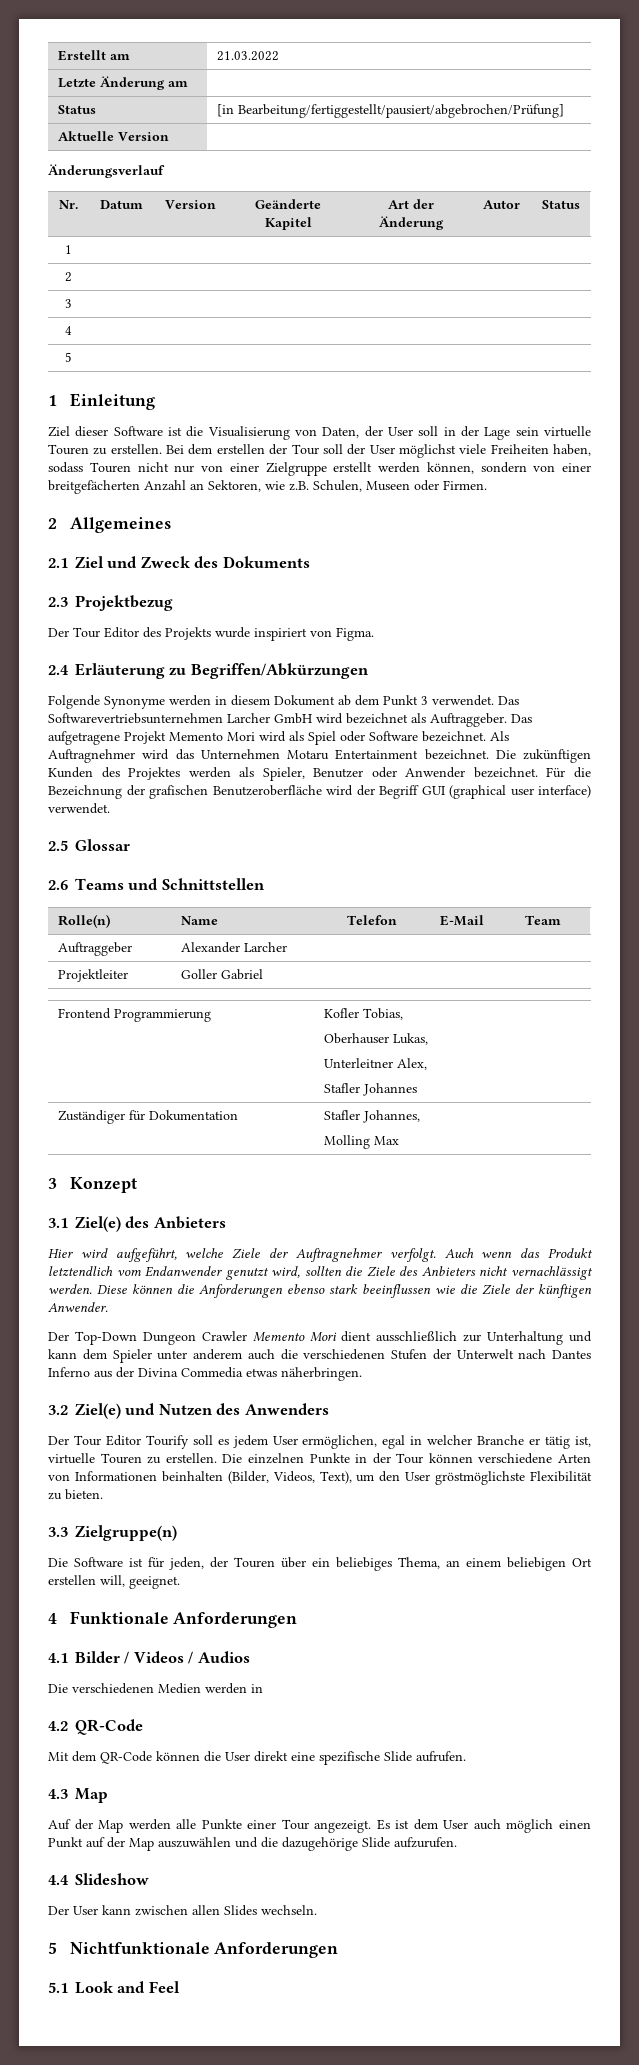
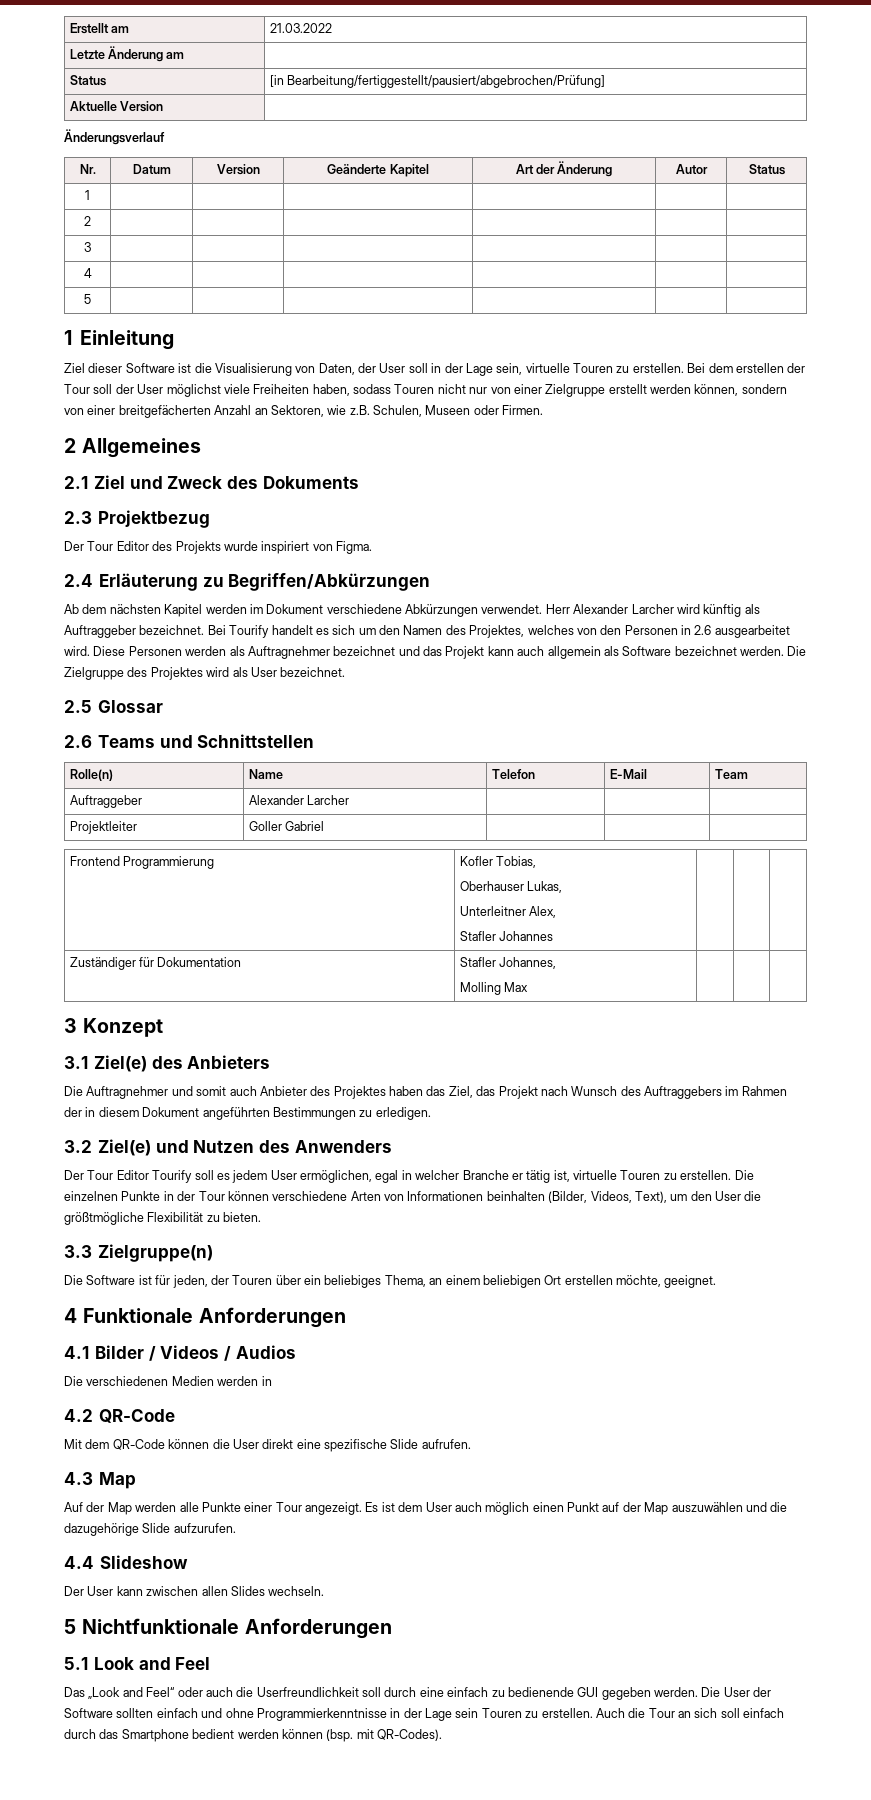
- Ziel dieser Software ist die Visualisierung von Daten, der User soll in der Lage sein virtuelle Touren zu erstellen.
+ Ziel dieser Software ist die Visualisierung von Daten, der User soll in der Lage sein, virtuelle Touren zu erstellen.
- Folgende Synonyme werden in diesem Dokument ab dem Punkt 3 verwendet. Das Softwarevertriebsunternehmen Larcher GmbH wird bezeichnet als Auftraggeber. Das aufgetragene Projekt Memento Mori wird als Spiel oder Software bezeichnet. Als Auftragnehmer wird das Unternehmen Motaru Entertainment bezeichnet. Die zukünftigen Kunden des Projektes werden als Spieler, Benutzer oder Anwender bezeichnet. Für die Bezeichnung der grafischen Benutzeroberfläche wird der Begriff GUI (graphical user interface) verwendet.
+ Ab dem nächsten Kapitel werden im Dokument verschiedene Abkürzungen verwendet. Herr Alexander Larcher wird künftig als Auftraggeber bezeichnet. Bei Tourify handelt es sich um den Namen des Projektes, welches von den Personen in 2.6 ausgearbeitet wird. Diese Personen werden als Auftragnehmer bezeichnet und das Projekt kann auch allgemein als Software bezeichnet werden. Die Zielgruppe des Projektes wird als User bezeichnet.
- Hier wird aufgeführt, welche Ziele der Auftragnehmer verfolgt. Auch wenn das Produkt letztendlich vom Endanwender genutzt wird, sollten die Ziele des Anbieters nicht vernachlässigt werden. Diese können die Anforderungen ebenso stark beeinflussen wie die Ziele der künftigen Anwender.
- Der Top-Down Dungeon Crawler Memento Mori dient ausschließlich zur Unterhaltung und kann dem Spieler unter anderem auch die verschiedenen Stufen der Unterwelt nach Dantes Inferno aus der Divina Commedia etwas näherbringen.
+ Die Auftragnehmer und somit auch Anbieter des Projektes haben das Ziel, das Projekt nach Wunsch des Auftraggebers im Rahmen der in diesem Dokument angeführten Bestimmungen zu erledigen.
- Die einzelnen Punkte in der Tour können verschiedene Arten von Informationen beinhalten (Bilder, Videos, Text), um den User gröstmöglichste Flexibilität zu bieten.
+ Die einzelnen Punkte in der Tour können verschiedene Arten von Informationen beinhalten (Bilder, Videos, Text), um den User die größtmögliche Flexibilität zu bieten.
- Die Software ist für jeden, der Touren über ein beliebiges Thema, an einem beliebigen Ort erstellen will, geeignet.
+ Die Software ist für jeden, der Touren über ein beliebiges Thema, an einem beliebigen Ort erstellen möchte, geeignet.
+ Das „Look and Feel“ oder auch die Userfreundlichkeit soll durch eine einfach zu bedienende GUI gegeben werden. Die User der Software sollten einfach und ohne Programmierkenntnisse in der Lage sein Touren zu erstellen. Auch die Tour an sich soll einfach durch das Smartphone bedient werden können (bsp. mit QR-Codes).

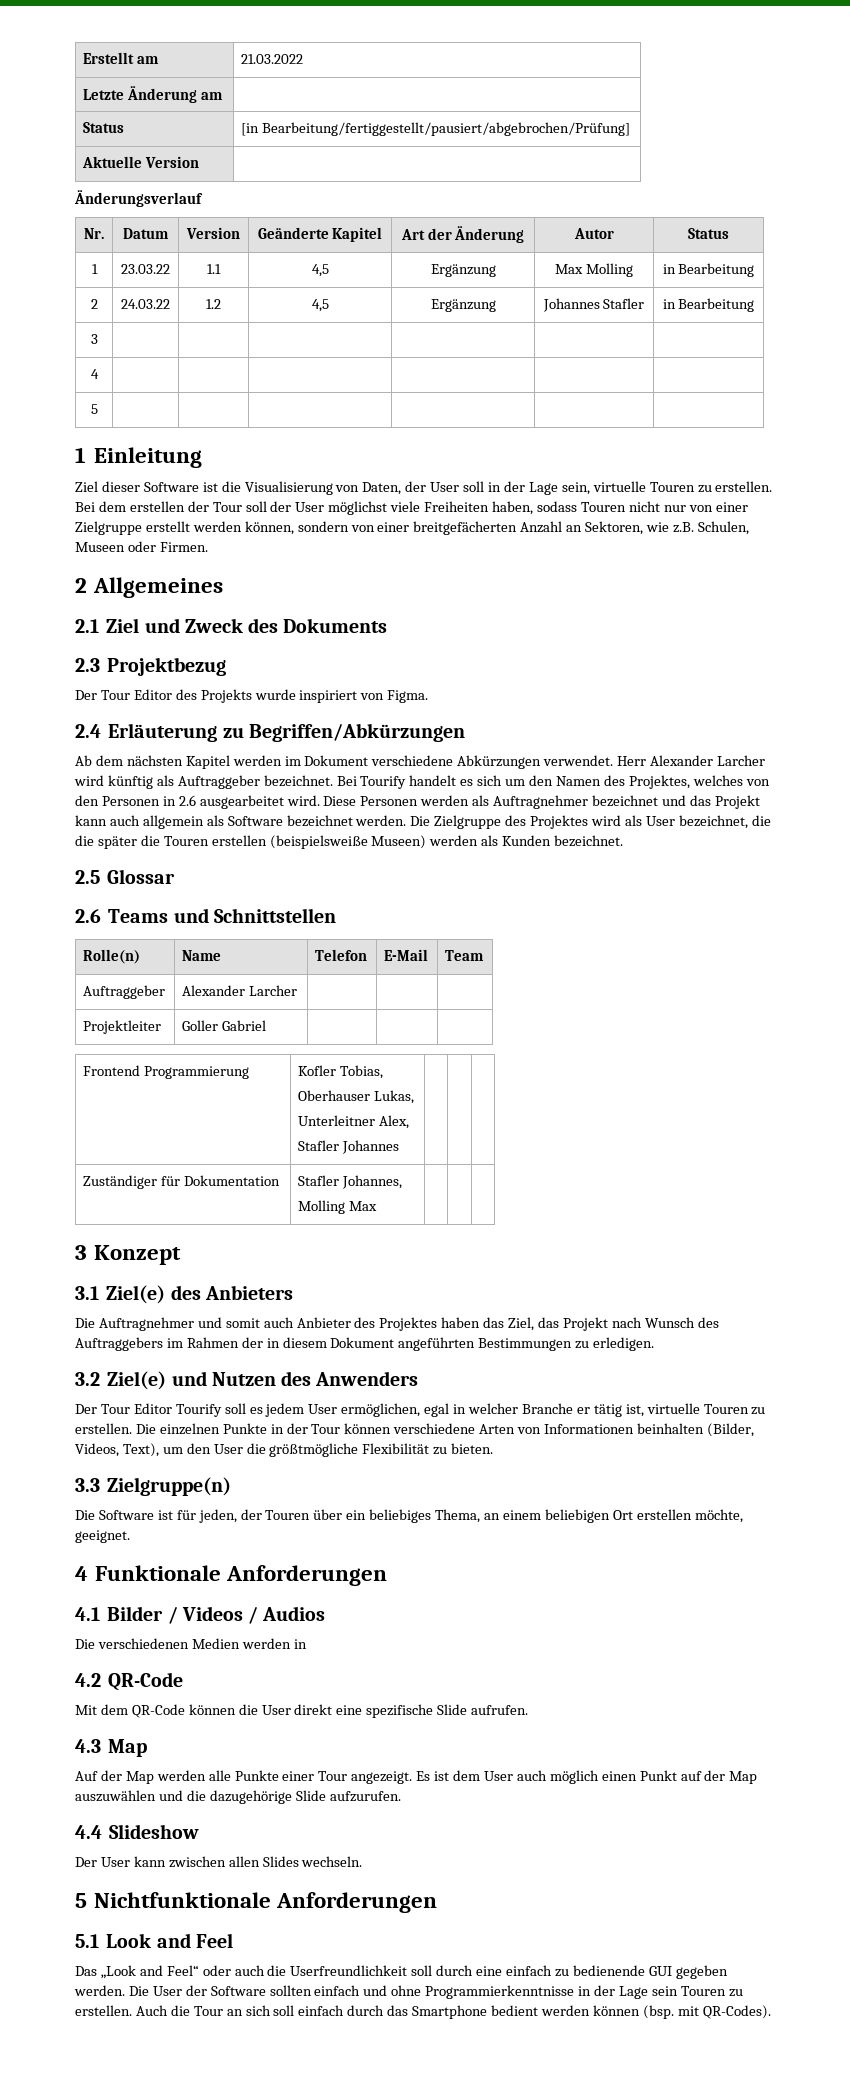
- 1 | | | | | |
- 2 | | | | | |
+ 1 | 23.03.22 | 1.1 | 4,5 | Ergänzung | Max Molling | in Bearbeitung
+ 2 | 24.03.22 | 1.2 | 4,5 | Ergänzung | Johannes Stafler | in Bearbeitung
- Die Zielgruppe des Projektes wird als User bezeichnet.
+ Die Zielgruppe des Projektes wird als User bezeichnet, die die später die Touren erstellen (beispielsweiße Museen) werden als Kunden bezeichnet.

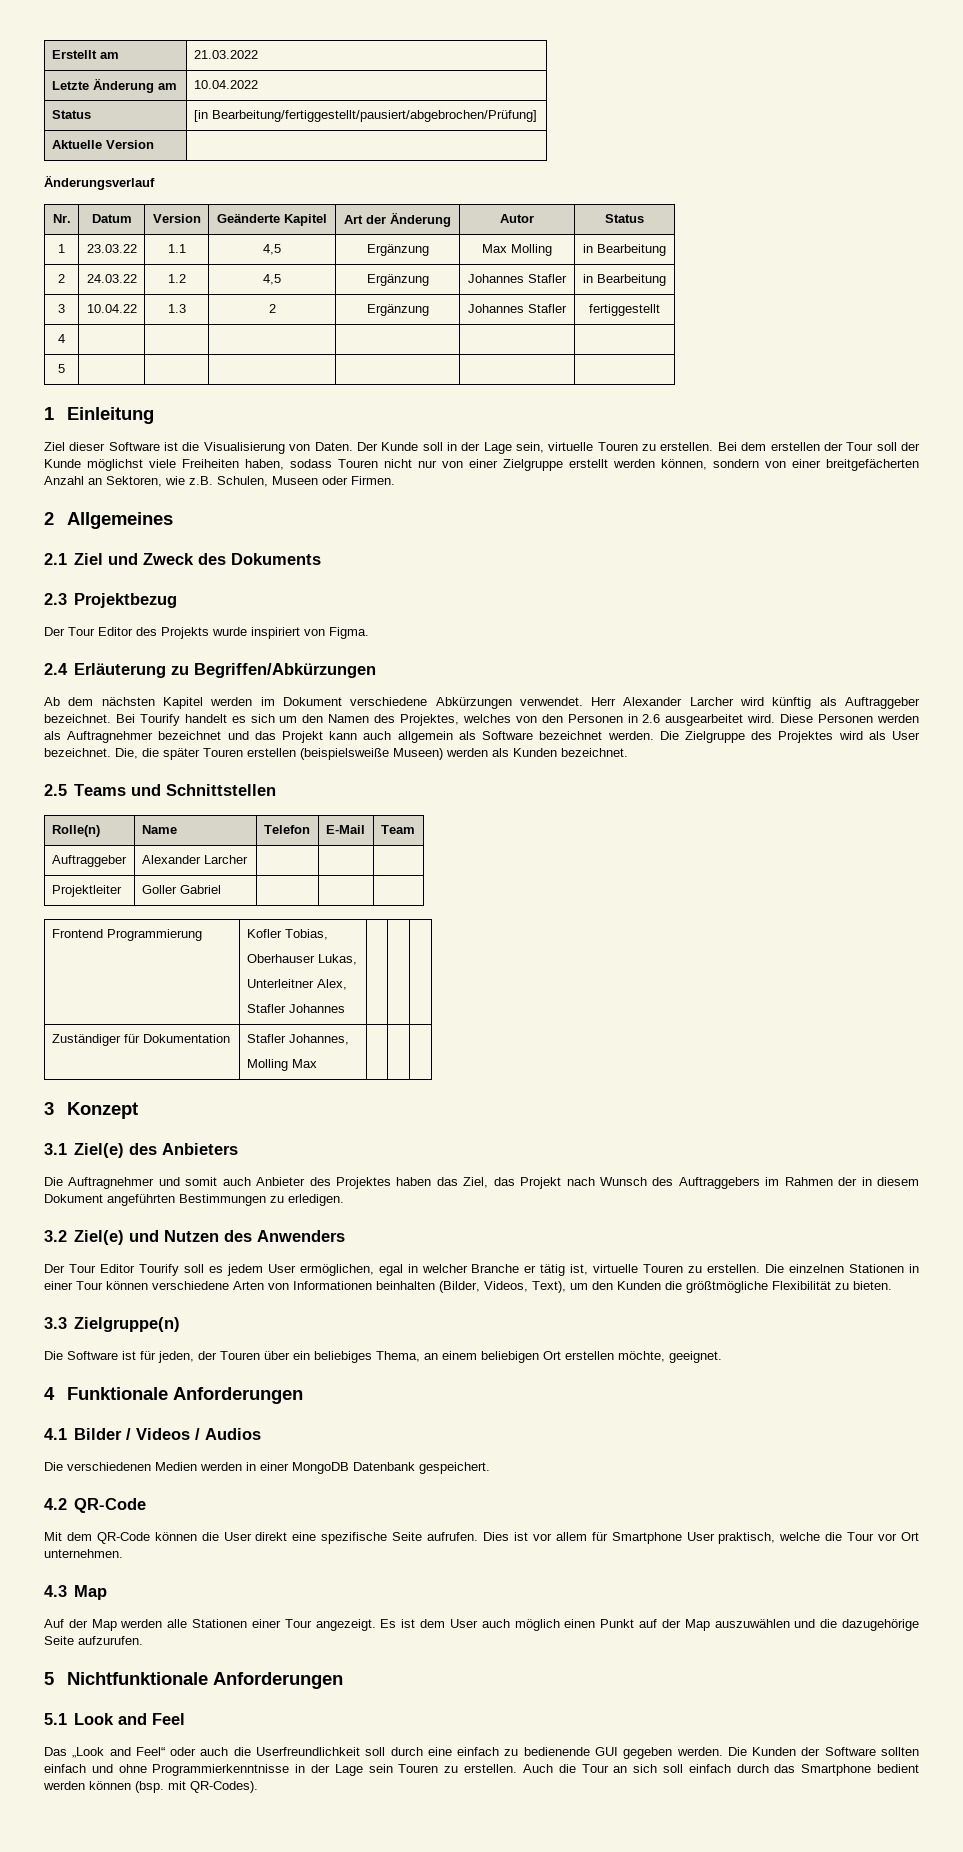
- Letzte Änderung am |
+ Letzte Änderung am | 10.04.2022
- 3 | | | | | |
+ 3 | 10.04.22 | 1.3 | 2 | Ergänzung | Johannes Stafler | fertiggestellt
- Ziel dieser Software ist die Visualisierung von Daten, der User soll in der Lage sein, virtuelle Touren zu erstellen.
+ Ziel dieser Software ist die Visualisierung von Daten. Der Kunde soll in der Lage sein, virtuelle Touren zu erstellen.
- Bei dem erstellen der Tour soll der User möglichst viele Freiheiten haben, sodass Touren nicht nur von einer Zielgruppe erstellt werden können, sondern von einer breitgefächerten Anzahl an Sektoren, wie z.B. Schulen, Museen oder Firmen.
+ Bei dem erstellen der Tour soll der Kunde möglichst viele Freiheiten haben, sodass Touren nicht nur von einer Zielgruppe erstellt werden können, sondern von einer breitgefächerten Anzahl an Sektoren, wie z.B. Schulen, Museen oder Firmen.
- Die Zielgruppe des Projektes wird als User bezeichnet, die die später die Touren erstellen (beispielsweiße Museen) werden als Kunden bezeichnet.
+ Die Zielgruppe des Projektes wird als User bezeichnet. Die, die später Touren erstellen (beispielsweiße Museen) werden als Kunden bezeichnet.
- 2.5 Glossar
- 2.6 Teams und Schnittstellen
+ 2.5 Teams und Schnittstellen
- Die einzelnen Punkte in der Tour können verschiedene Arten von Informationen beinhalten (Bilder, Videos, Text), um den User die größtmögliche Flexibilität zu bieten.
+ Die einzelnen Stationen in einer Tour können verschiedene Arten von Informationen beinhalten (Bilder, Videos, Text), um den Kunden die größtmögliche Flexibilität zu bieten.
- Die verschiedenen Medien werden in
+ Die verschiedenen Medien werden in einer MongoDB Datenbank gespeichert.
- Mit dem QR-Code können die User direkt eine spezifische Slide aufrufen.
+ Mit dem QR-Code können die User direkt eine spezifische Seite aufrufen. Dies ist vor allem für Smartphone User praktisch, welche die Tour vor Ort unternehmen.
- Auf der Map werden alle Punkte einer Tour angezeigt.
+ Auf der Map werden alle Stationen einer Tour angezeigt.
- Es ist dem User auch möglich einen Punkt auf der Map auszuwählen und die dazugehörige Slide aufzurufen.
+ Es ist dem User auch möglich einen Punkt auf der Map auszuwählen und die dazugehörige Seite aufzurufen.
- 4.4 Slideshow
- Der User kann zwischen allen Slides wechseln.
- Die User der Software sollten einfach und ohne Programmierkenntnisse in der Lage sein Touren zu erstellen.
+ Die Kunden der Software sollten einfach und ohne Programmierkenntnisse in der Lage sein Touren zu erstellen.

